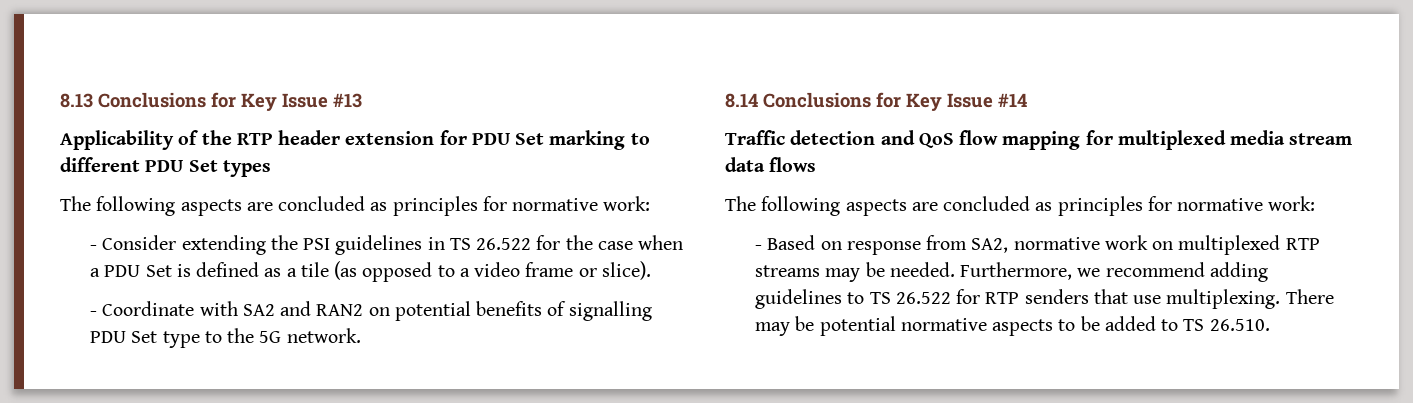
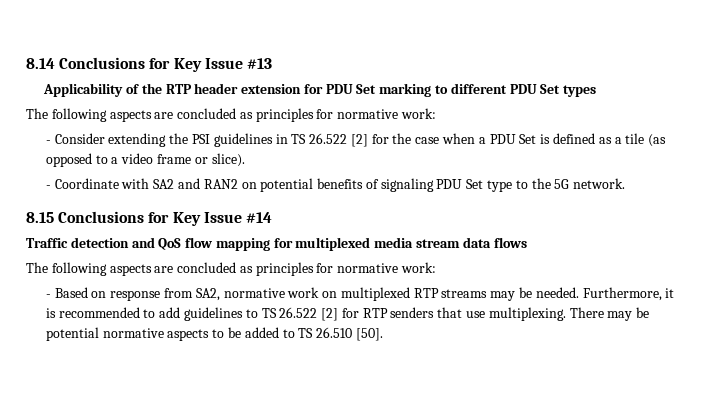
- 8.13 Conclusions for Key Issue #13
+ 8.14 Conclusions for Key Issue #13
- - Consider extending the PSI guidelines in TS 26.522 for the case when a PDU Set is defined as a tile (as opposed to a video frame or slice).
+ - Consider extending the PSI guidelines in TS 26.522 [2] for the case when a PDU Set is defined as a tile (as opposed to a video frame or slice).
- - Coordinate with SA2 and RAN2 on potential benefits of signalling PDU Set type to the 5G network.
+ - Coordinate with SA2 and RAN2 on potential benefits of signaling PDU Set type to the 5G network.
- 8.14 Conclusions for Key Issue #14
+ 8.15 Conclusions for Key Issue #14
- Furthermore, we recommend adding guidelines to TS 26.522 for RTP senders that use multiplexing.
+ Furthermore, it is recommended to add guidelines to TS 26.522 [2] for RTP senders that use multiplexing.
- There may be potential normative aspects to be added to TS 26.510.
+ There may be potential normative aspects to be added to TS 26.510 [50].

